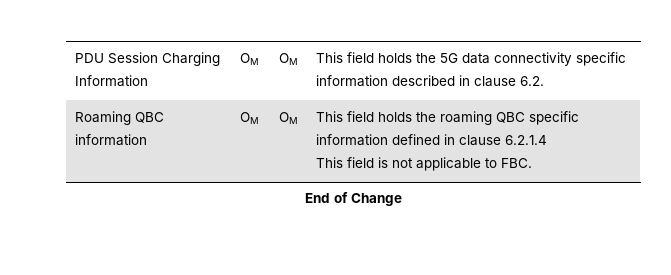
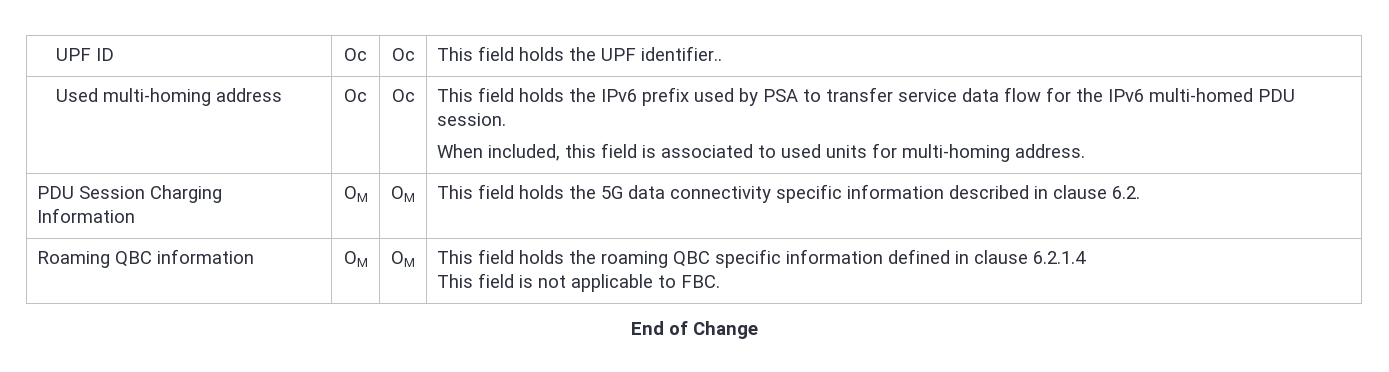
+ UPF ID | Oc | Oc | This field holds the UPF identifier..
+ Used multi-homing address | Oc | Oc | This field holds the IPv6 prefix used by PSA to transfer service data flow for the IPv6 multi-homed PDU session.
+ When included, this field is associated to used units for multi-homing address.

